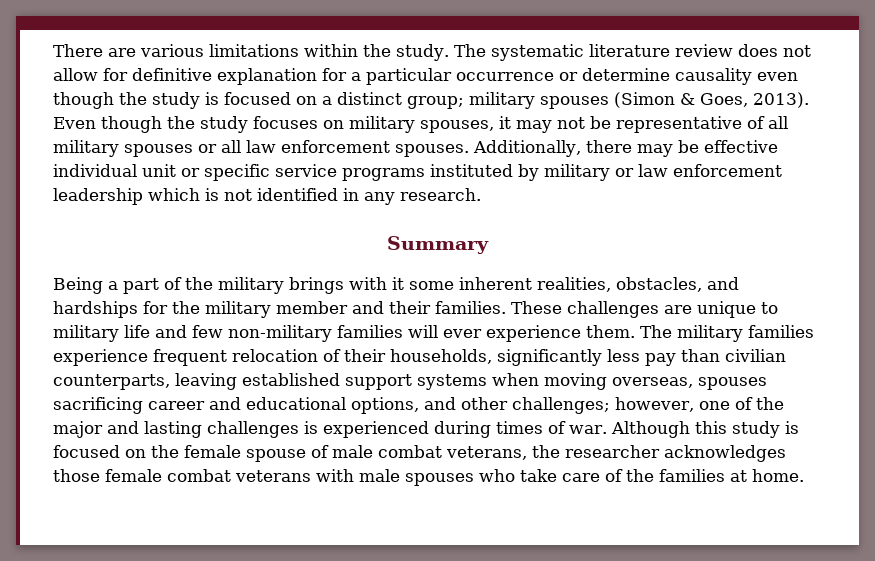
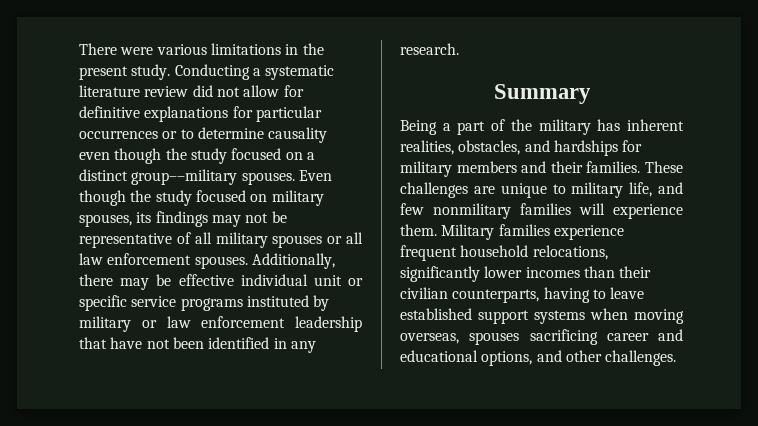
- There are various limitations within the study. The systematic literature review does not allow for definitive explanation for a particular occurrence or determine causality even though the study is focused on a distinct group; military spouses (Simon & Goes, 2013).
+ There were various limitations in the present study. Conducting a systematic literature review did not allow for definitive explanations for particular occurrences or to determine causality even though the study focused on a distinct group––military spouses.
- Even though the study focuses on military spouses, it may not be representative of all military spouses or all law enforcement spouses.
+ Even though the study focused on military spouses, its findings may not be representative of all military spouses or all law enforcement spouses.
- Additionally, there may be effective individual unit or specific service programs instituted by military or law enforcement leadership which is not identified in any research.
+ Additionally, there may be effective individual unit or specific service programs instituted by military or law enforcement leadership that have not been identified in any research.
- Being a part of the military brings with it some inherent realities, obstacles, and hardships for the military member and their families.
+ Being a part of the military has inherent realities, obstacles, and hardships for military members and their families.
- These challenges are unique to military life and few non-military families will ever experience them.
+ These challenges are unique to military life, and few nonmilitary families will experience them.
- The military families experience frequent relocation of their households, significantly less pay than civilian counterparts, leaving established support systems when moving overseas, spouses sacrificing career and educational options, and other challenges; however, one of the major and lasting challenges is experienced during times of war. Although this study is focused on the female spouse of male combat veterans, the researcher acknowledges those female combat veterans with male spouses who take care of the families at home.
+ Military families experience frequent household relocations, significantly lower incomes than their civilian counterparts, having to leave established support systems when moving overseas, spouses sacrificing career and educational options, and other challenges.

